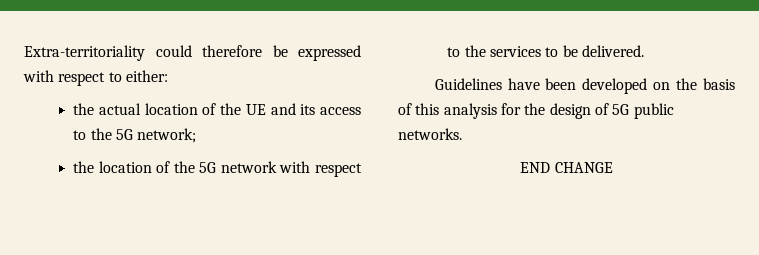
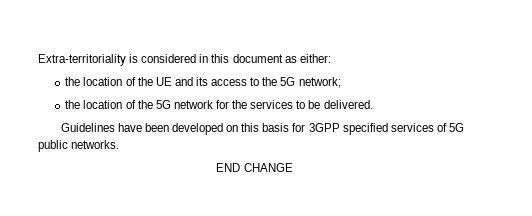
- Extra-territoriality could therefore be expressed with respect to either:
+ Extra-territoriality is considered in this document as either:
- the actual location of the UE and its access to the 5G network;
+ the location of the UE and its access to the 5G network;
- the location of the 5G network with respect to the services to be delivered.
+ the location of the 5G network for the services to be delivered.
- Guidelines have been developed on the basis of this analysis for the design of 5G public networks.
+ Guidelines have been developed on this basis for 3GPP specified services of 5G public networks.

